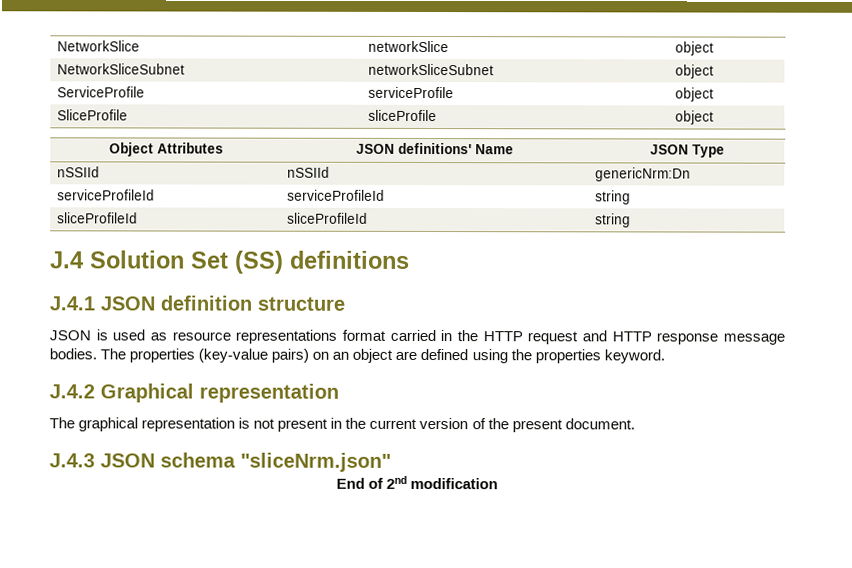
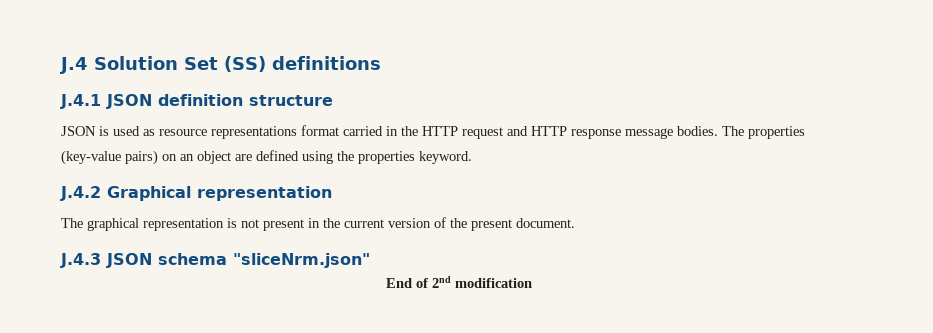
- NetworkSlice | networkSlice | object
- NetworkSliceSubnet | networkSliceSubnet | object
- ServiceProfile | serviceProfile | object
- SliceProfile | sliceProfile | object
- Object Attributes | JSON definitions' Name | JSON Type
- nSSIId | nSSIId | genericNrm:Dn
- serviceProfileId | serviceProfileId | string
- sliceProfileId | sliceProfileId | string

